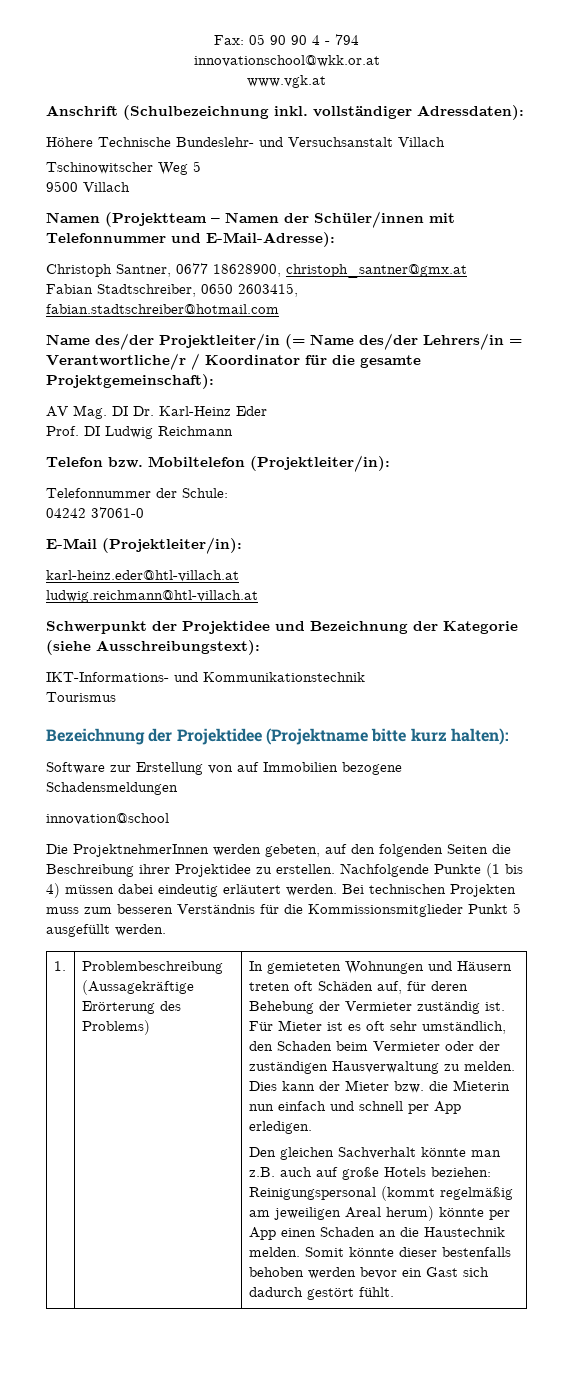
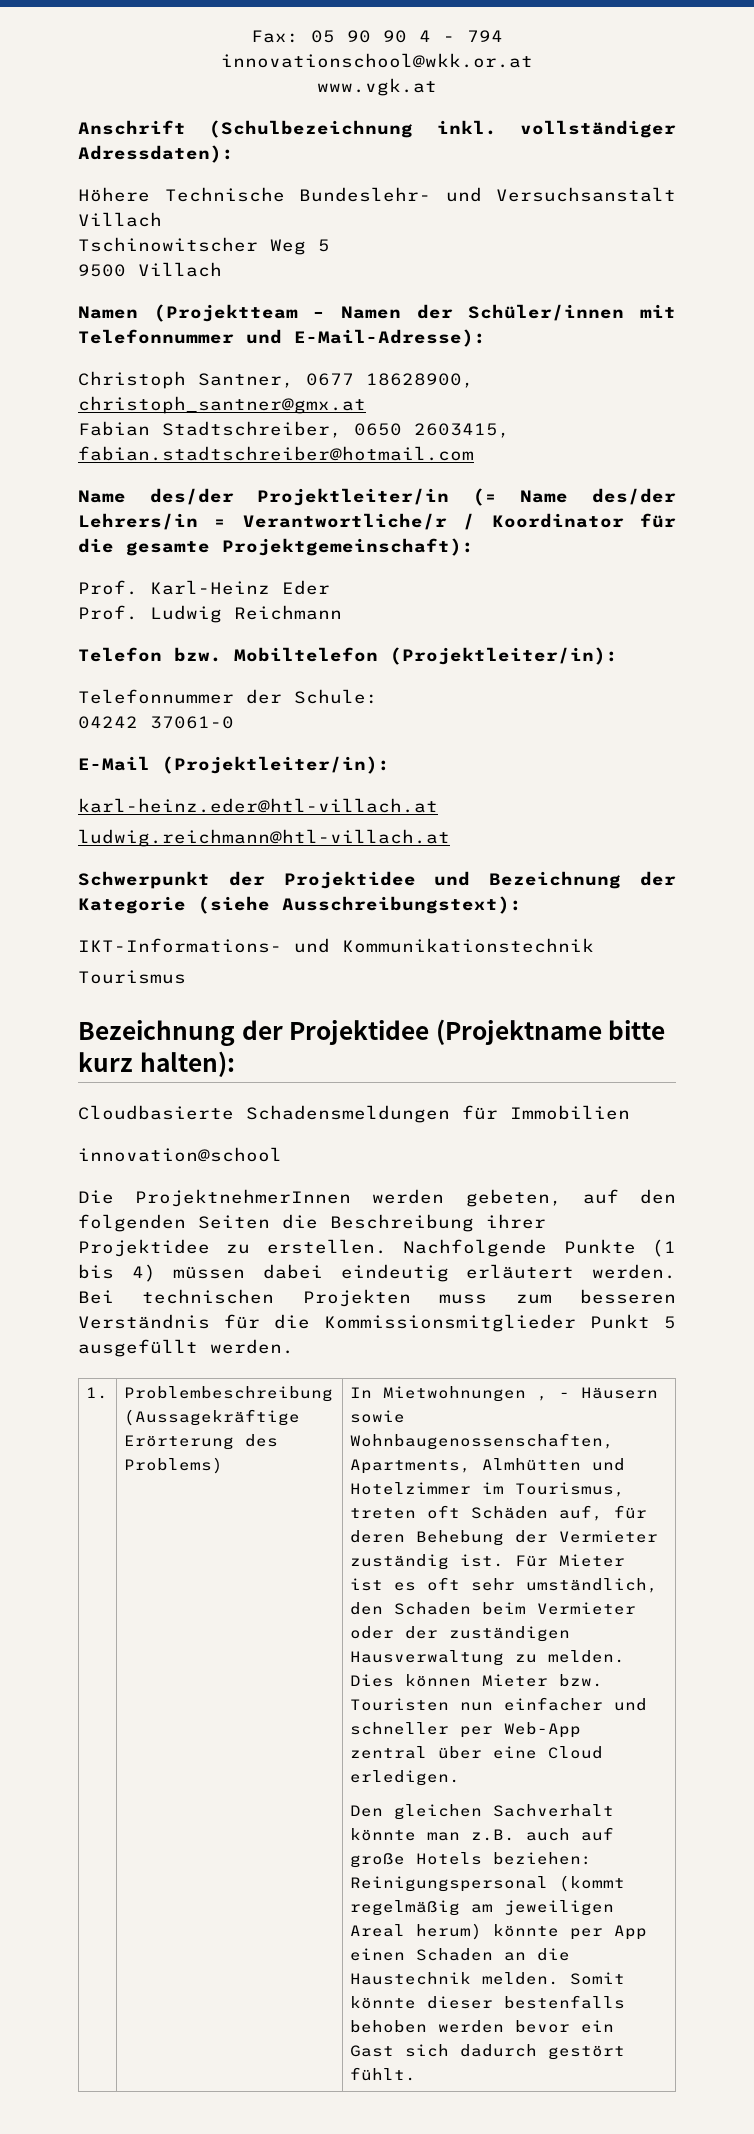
- AV Mag. DI Dr. Karl-Heinz Eder
+ Prof. Karl-Heinz Eder
- Prof. DI Ludwig Reichmann
+ Prof. Ludwig Reichmann
- Software zur Erstellung von auf Immobilien bezogene Schadensmeldungen
+ Cloudbasierte Schadensmeldungen für Immobilien
- In gemieteten Wohnungen und Häusern treten oft Schäden auf, für deren Behebung der Vermieter zuständig ist.
+ In Mietwohnungen , - Häusern sowie Wohnbaugenossenschaften, Apartments, Almhütten und Hotelzimmer im Tourismus, treten oft Schäden auf, für deren Behebung der Vermieter zuständig ist.
- Dies kann der Mieter bzw. die Mieterin nun einfach und schnell per App erledigen.
+ Dies können Mieter bzw. Touristen nun einfacher und schneller per Web-App zentral über eine Cloud erledigen.

